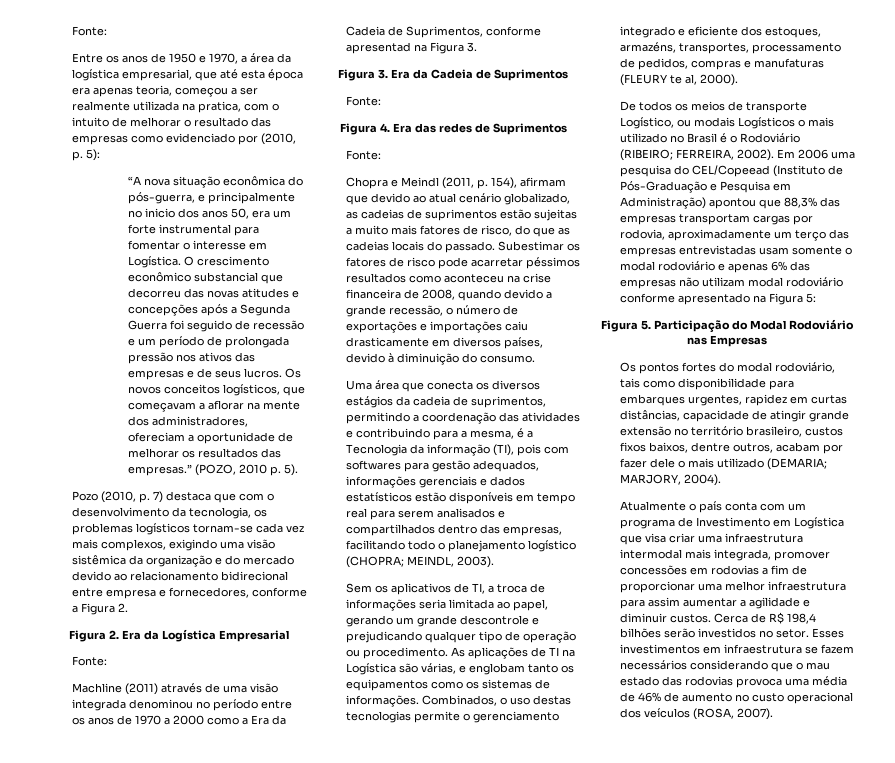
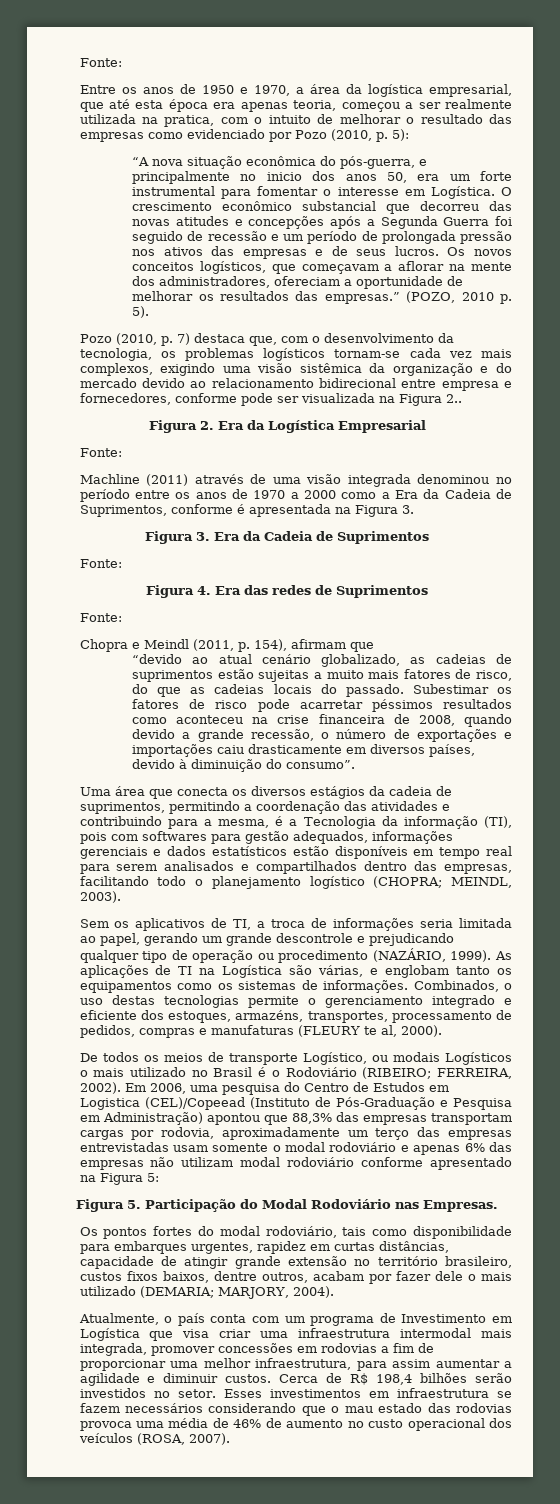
- Entre os anos de 1950 e 1970, a área da logística empresarial, que até esta época era apenas teoria, começou a ser realmente utilizada na pratica, com o intuito de melhorar o resultado das empresas como evidenciado por (2010, p. 5):
+ Entre os anos de 1950 e 1970, a área da logística empresarial, que até esta época era apenas teoria, começou a ser realmente utilizada na pratica, com o intuito de melhorar o resultado das empresas como evidenciado por Pozo (2010, p. 5):
- Pozo (2010, p. 7) destaca que com o desenvolvimento da tecnologia, os problemas logísticos tornam-se cada vez mais complexos, exigindo uma visão sistêmica da organização e do mercado devido ao relacionamento bidirecional entre empresa e fornecedores, conforme a Figura 2.
+ Pozo (2010, p. 7) destaca que, com o desenvolvimento da tecnologia, os problemas logísticos tornam-se cada vez mais complexos, exigindo uma visão sistêmica da organização e do mercado devido ao relacionamento bidirecional entre empresa e fornecedores, conforme pode ser visualizada na Figura 2..
- Machline (2011) através de uma visão integrada denominou no período entre os anos de 1970 a 2000 como a Era da Cadeia de Suprimentos, conforme apresentad na Figura 3.
+ Machline (2011) através de uma visão integrada denominou no período entre os anos de 1970 a 2000 como a Era da Cadeia de Suprimentos, conforme é apresentada na Figura 3.
- Chopra e Meindl (2011, p. 154), afirmam que devido ao atual cenário globalizado, as cadeias de suprimentos estão sujeitas a muito mais fatores de risco, do que as cadeias locais do passado.
+ Chopra e Meindl (2011, p. 154), afirmam que
+ “devido ao atual cenário globalizado, as cadeias de suprimentos estão sujeitas a muito mais fatores de risco, do que as cadeias locais do passado.
- Subestimar os fatores de risco pode acarretar péssimos resultados como aconteceu na crise financeira de 2008, quando devido a grande recessão, o número de exportações e importações caiu drasticamente em diversos países, devido à diminuição do consumo.
+ Subestimar os fatores de risco pode acarretar péssimos resultados como aconteceu na crise financeira de 2008, quando devido a grande recessão, o número de exportações e importações caiu drasticamente em diversos países, devido à diminuição do consumo”.
- Sem os aplicativos de TI, a troca de informações seria limitada ao papel, gerando um grande descontrole e prejudicando qualquer tipo de operação ou procedimento.
+ Sem os aplicativos de TI, a troca de informações seria limitada ao papel, gerando um grande descontrole e prejudicando qualquer tipo de operação ou procedimento (NAZÁRIO, 1999).
- Em 2006 uma pesquisa do CEL/Copeead (Instituto de Pós-Graduação e Pesquisa em Administração) apontou que 88,3% das empresas transportam cargas por rodovia, aproximadamente um terço das empresas entrevistadas usam somente o modal rodoviário e apenas 6% das empresas não utilizam modal rodoviário conforme apresentado na Figura 5:
+ Em 2006, uma pesquisa do Centro de Estudos em Logistica (CEL)/Copeead (Instituto de Pós-Graduação e Pesquisa em Administração) apontou que 88,3% das empresas transportam cargas por rodovia, aproximadamente um terço das empresas entrevistadas usam somente o modal rodoviário e apenas 6% das empresas não utilizam modal rodoviário conforme apresentado na Figura 5:
- Figura 5. Participação do Modal Rodoviário nas Empresas
+ Figura 5. Participação do Modal Rodoviário nas Empresas.
- Atualmente o país conta com um programa de Investimento em Logística que visa criar uma infraestrutura intermodal mais integrada, promover concessões em rodovias a fim de proporcionar uma melhor infraestrutura para assim aumentar a agilidade e diminuir custos.
+ Atualmente, o país conta com um programa de Investimento em Logística que visa criar uma infraestrutura intermodal mais integrada, promover concessões em rodovias a fim de proporcionar uma melhor infraestrutura, para assim aumentar a agilidade e diminuir custos.

